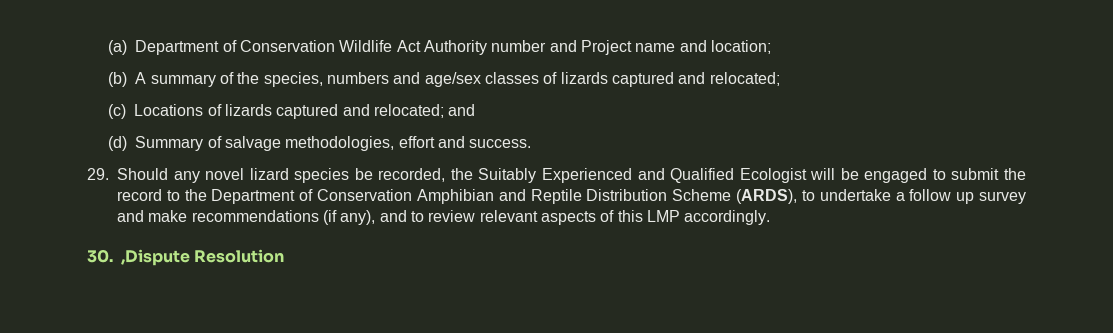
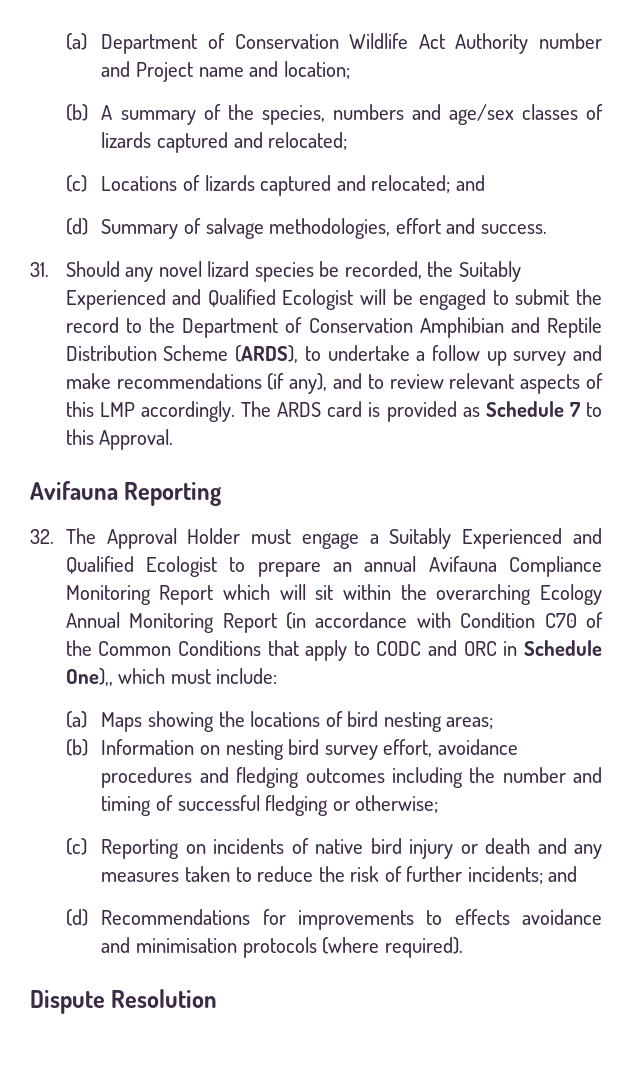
- 29. Should any novel lizard species be recorded, the Suitably Experienced and Qualified Ecologist will be engaged to submit the record to the Department of Conservation Amphibian and Reptile Distribution Scheme (ARDS), to undertake a follow up survey and make recommendations (if any), and to review relevant aspects of this LMP accordingly.
- 30. ,Dispute Resolution
+ 31. Should any novel lizard species be recorded, the Suitably Experienced and Qualified Ecologist will be engaged to submit the record to the Department of Conservation Amphibian and Reptile Distribution Scheme (ARDS), to undertake a follow up survey and make recommendations (if any), and to review relevant aspects of this LMP accordingly. The ARDS card is provided as Schedule 7 to this Approval.
+ Avifauna Reporting
+ 32. The Approval Holder must engage a Suitably Experienced and Qualified Ecologist to prepare an annual Avifauna Compliance Monitoring Report which will sit within the overarching Ecology Annual Monitoring Report (in accordance with Condition C70 of the Common Conditions that apply to CODC and ORC in Schedule One),, which must include:
+ (a) Maps showing the locations of bird nesting areas;
+ (b) Information on nesting bird survey effort, avoidance procedures and fledging outcomes including the number and timing of successful fledging or otherwise;
+ (c) Reporting on incidents of native bird injury or death and any measures taken to reduce the risk of further incidents; and
+ (d) Recommendations for improvements to effects avoidance and minimisation protocols (where required).
+ Dispute Resolution

